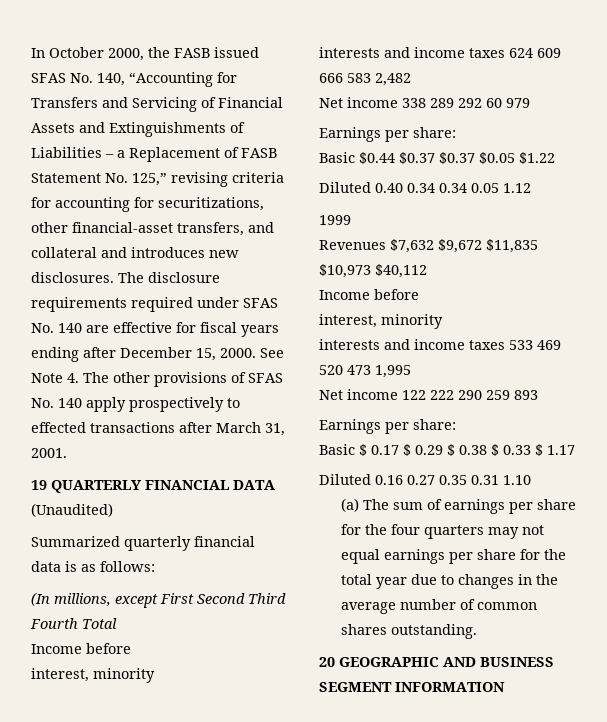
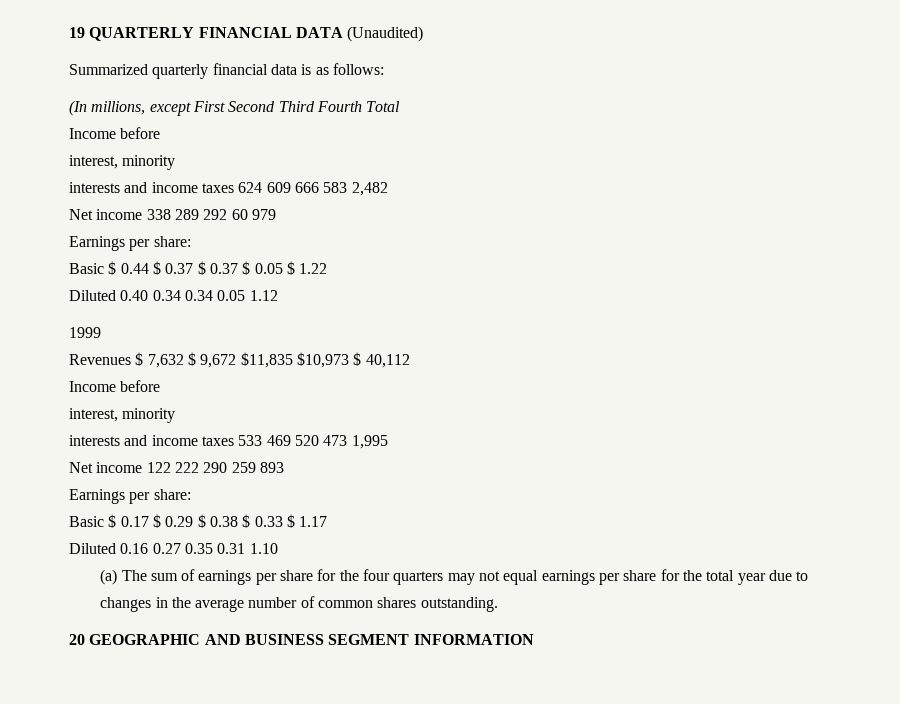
- In October 2000, the FASB issued SFAS No. 140, “Accounting for Transfers and Servicing of Financial Assets and Extinguishments of Liabilities – a Replacement of FASB Statement No. 125,” revising criteria for accounting for securitizations, other financial-asset transfers, and collateral and introduces new disclosures. The disclosure requirements required under SFAS No. 140 are effective for fiscal years ending after December 15, 2000. See Note 4. The other provisions of SFAS No. 140 apply prospectively to effected transactions after March 31, 2001.
- Basic $0.44 $0.37 $0.37 $0.05 $1.22
+ Basic $ 0.44 $ 0.37 $ 0.37 $ 0.05 $ 1.22
- Revenues $7,632 $9,672 $11,835 $10,973 $40,112
+ Revenues $ 7,632 $ 9,672 $11,835 $10,973 $ 40,112

